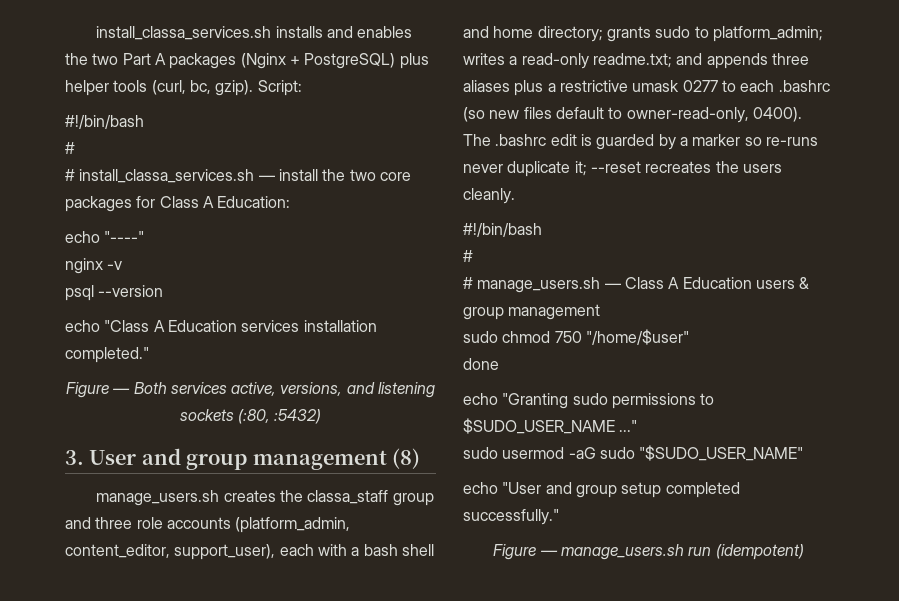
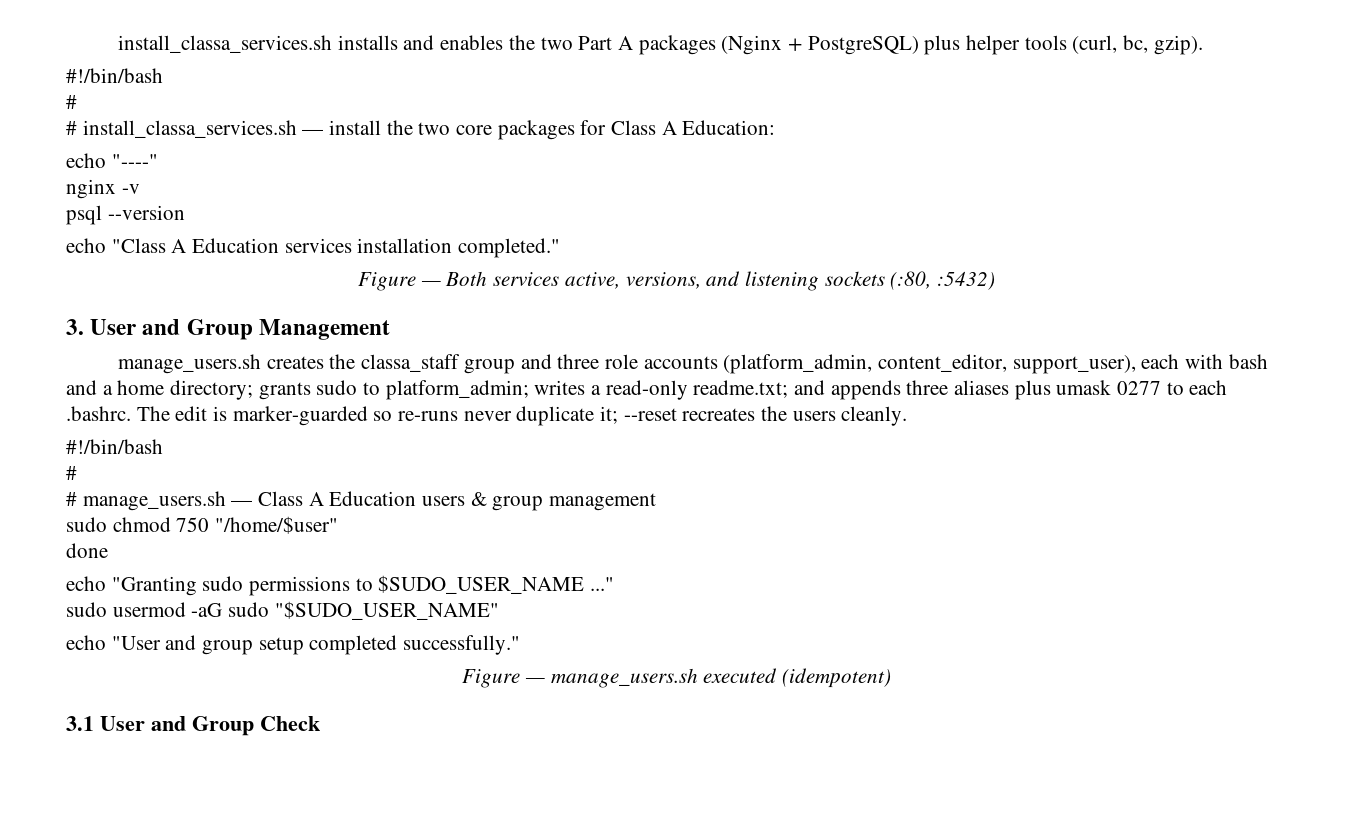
- Script:
- 3. User and group management (8)
+ 3. User and Group Management
- manage_users.sh creates the classa_staff group and three role accounts (platform_admin, content_editor, support_user), each with a bash shell and home directory; grants sudo to platform_admin; writes a read-only readme.txt; and appends three aliases plus a restrictive umask 0277 to each .bashrc (so new files default to owner-read-only, 0400). The .bashrc edit is guarded by a marker so re-runs never duplicate it; --reset recreates the users cleanly.
+ manage_users.sh creates the classa_staff group and three role accounts (platform_admin, content_editor, support_user), each with bash and a home directory; grants sudo to platform_admin; writes a read-only readme.txt; and appends three aliases plus umask 0277 to each .bashrc. The edit is marker-guarded so re-runs never duplicate it; --reset recreates the users cleanly.
- Figure — manage_users.sh run (idempotent)
+ Figure — manage_users.sh executed (idempotent)
+ 3.1 User and Group Check

